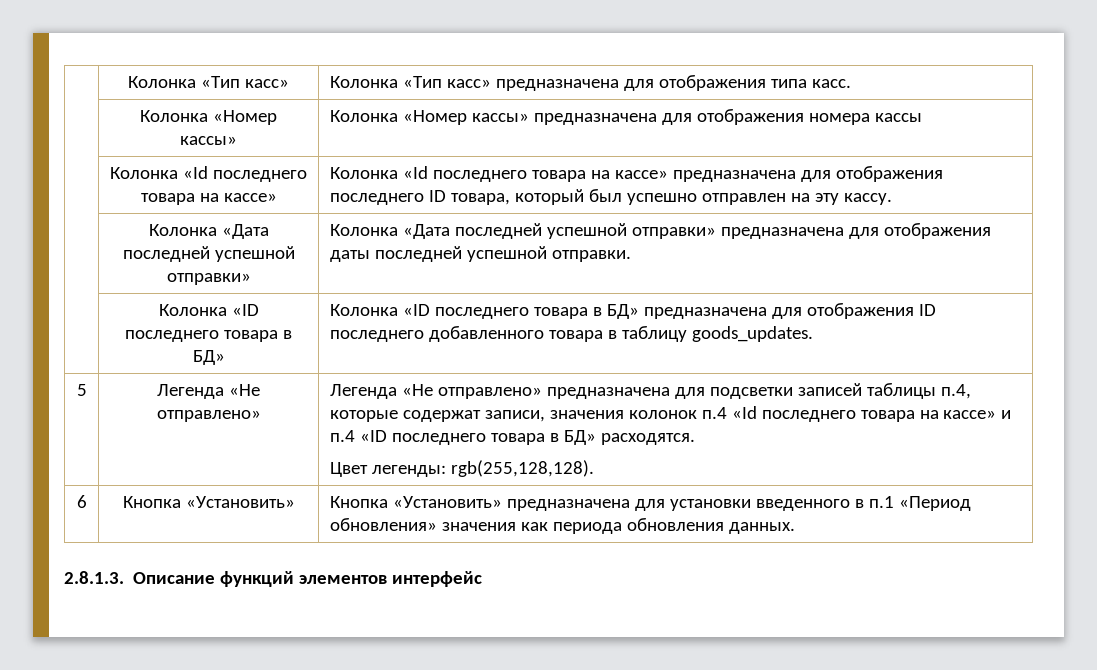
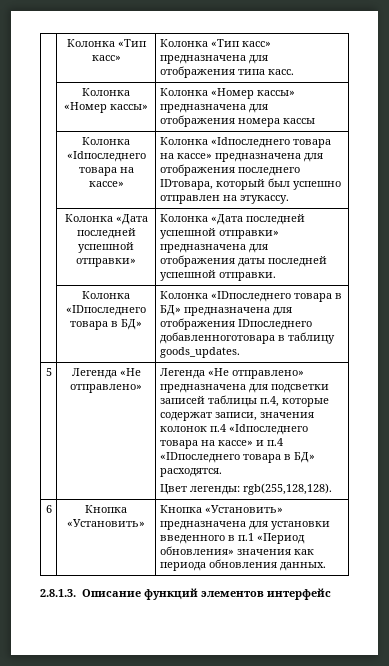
- | Колонка «Id последнего товара на кассе» | Колонка «Id последнего товара на кассе» предназначена для отображения последнего ID товара, который был успешно отправлен на эту кассу.
+ | Колонка «Idпоследнего товара на кассе» | Колонка «Idпоследнего товара на кассе» предназначена для отображения последнего IDтовара, который был успешно отправлен на этукассу.
- | Колонка «ID последнего товара в БД» | Колонка «ID последнего товара в БД» предназначена для отображения ID последнего добавленного товара в таблицу goods_updates.
+ | Колонка «IDпоследнего товара в БД» | Колонка «IDпоследнего товара в БД» предназначена для отображения IDпоследнего добавленноготовара в таблицу goods_updates.
- 5 | Легенда «Не отправлено» | Легенда «Не отправлено» предназначена для подсветки записей таблицы п.4, которые содержат записи, значения колонок п.4 «Id последнего товара на кассе» и п.4 «ID последнего товара в БД» расходятся.
+ 5 | Легенда «Не отправлено» | Легенда «Не отправлено» предназначена для подсветки записей таблицы п.4, которые содержат записи, значения колонок п.4 «Idпоследнего товара на кассе» и п.4 «IDпоследнего товара в БД» расходятся.

